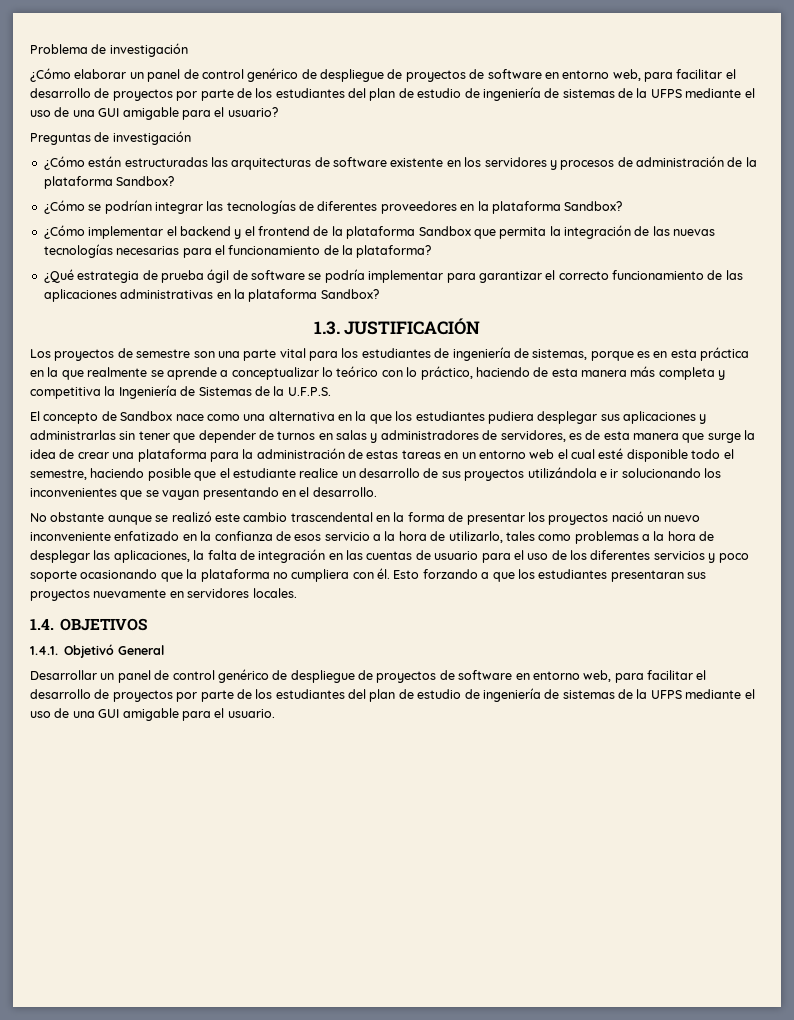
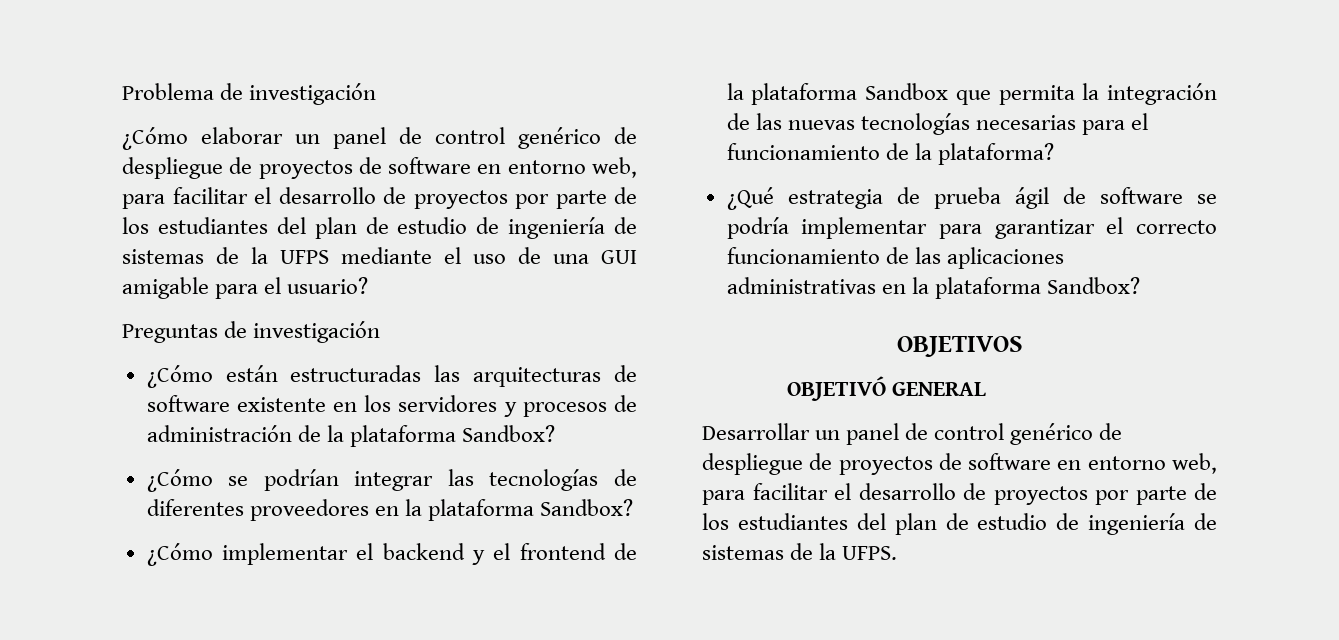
- 1.3. JUSTIFICACIÓN
- Los proyectos de semestre son una parte vital para los estudiantes de ingeniería de sistemas, porque es en esta práctica en la que realmente se aprende a conceptualizar lo teórico con lo práctico, haciendo de esta manera más completa y competitiva la Ingeniería de Sistemas de la U.F.P.S.
- El concepto de Sandbox nace como una alternativa en la que los estudiantes pudiera desplegar sus aplicaciones y administrarlas sin tener que depender de turnos en salas y administradores de servidores, es de esta manera que surge la idea de crear una plataforma para la administración de estas tareas en un entorno web el cual esté disponible todo el semestre, haciendo posible que el estudiante realice un desarrollo de sus proyectos utilizándola e ir solucionando los inconvenientes que se vayan presentando en el desarrollo.
- No obstante aunque se realizó este cambio trascendental en la forma de presentar los proyectos nació un nuevo inconveniente enfatizado en la confianza de esos servicio a la hora de utilizarlo, tales como problemas a la hora de desplegar las aplicaciones, la falta de integración en las cuentas de usuario para el uso de los diferentes servicios y poco soporte ocasionando que la plataforma no cumpliera con él. Esto forzando a que los estudiantes presentaran sus proyectos nuevamente en servidores locales.
- 1.4. OBJETIVOS
- 1.4.1. Objetivó General
+ OBJETIVOS
+ OBJETIVÓ GENERAL
- Desarrollar un panel de control genérico de despliegue de proyectos de software en entorno web, para facilitar el desarrollo de proyectos por parte de los estudiantes del plan de estudio de ingeniería de sistemas de la UFPS mediante el uso de una GUI amigable para el usuario.
+ Desarrollar un panel de control genérico de despliegue de proyectos de software en entorno web, para facilitar el desarrollo de proyectos por parte de los estudiantes del plan de estudio de ingeniería de sistemas de la UFPS.

